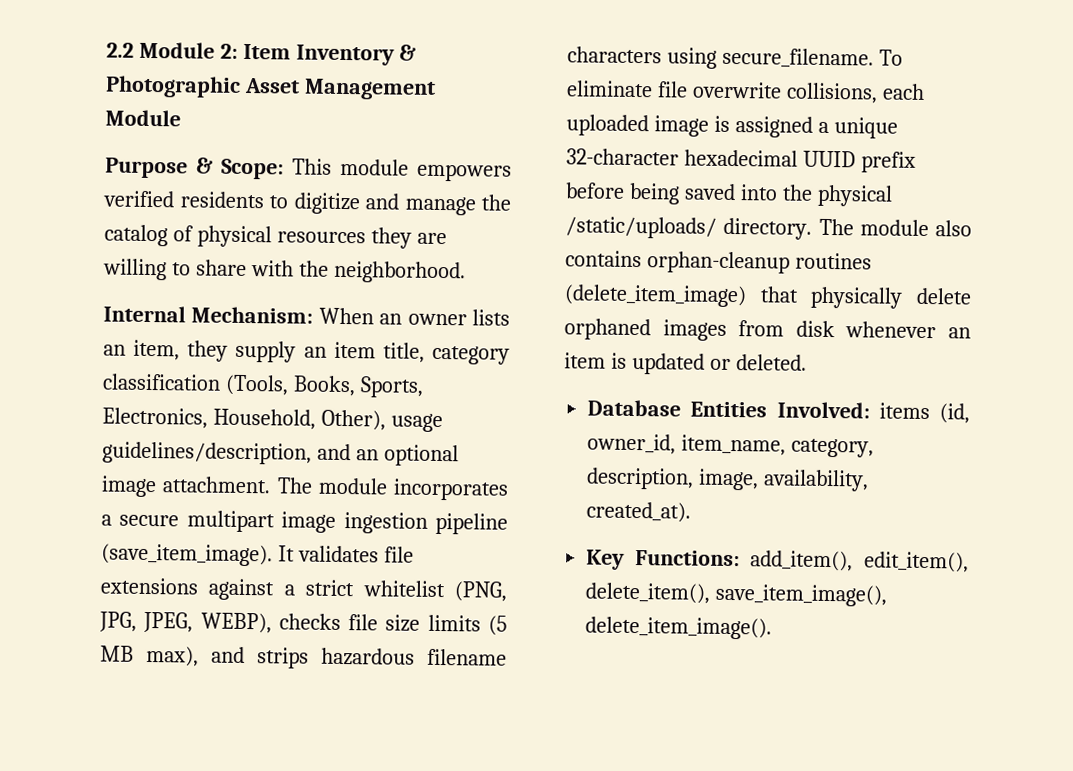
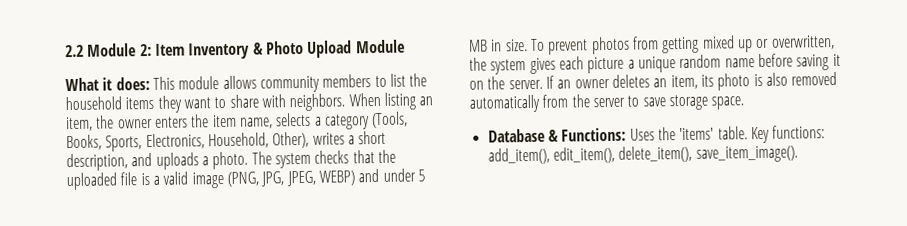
- 2.2 Module 2: Item Inventory & Photographic Asset Management Module
- Purpose & Scope: This module empowers verified residents to digitize and manage the catalog of physical resources they are willing to share with the neighborhood.
- Internal Mechanism: When an owner lists an item, they supply an item title, category classification (Tools, Books, Sports, Electronics, Household, Other), usage guidelines/description, and an optional image attachment. The module incorporates a secure multipart image ingestion pipeline (save_item_image). It validates file extensions against a strict whitelist (PNG, JPG, JPEG, WEBP), checks file size limits (5 MB max), and strips hazardous filename characters using secure_filename. To eliminate file overwrite collisions, each uploaded image is assigned a unique 32-character hexadecimal UUID prefix before being saved into the physical /static/uploads/ directory. The module also contains orphan-cleanup routines (delete_item_image) that physically delete orphaned images from disk whenever an item is updated or deleted.
- Database Entities Involved: items (id, owner_id, item_name, category, description, image, availability, created_at).
- Key Functions: add_item(), edit_item(), delete_item(), save_item_image(), delete_item_image().
+ 2.2 Module 2: Item Inventory & Photo Upload Module
+ What it does: This module allows community members to list the household items they want to share with neighbors. When listing an item, the owner enters the item name, selects a category (Tools, Books, Sports, Electronics, Household, Other), writes a short description, and uploads a photo. The system checks that the uploaded file is a valid image (PNG, JPG, JPEG, WEBP) and under 5 MB in size. To prevent photos from getting mixed up or overwritten, the system gives each picture a unique random name before saving it on the server. If an owner deletes an item, its photo is also removed automatically from the server to save storage space.
+ Database & Functions: Uses the 'items' table. Key functions: add_item(), edit_item(), delete_item(), save_item_image().

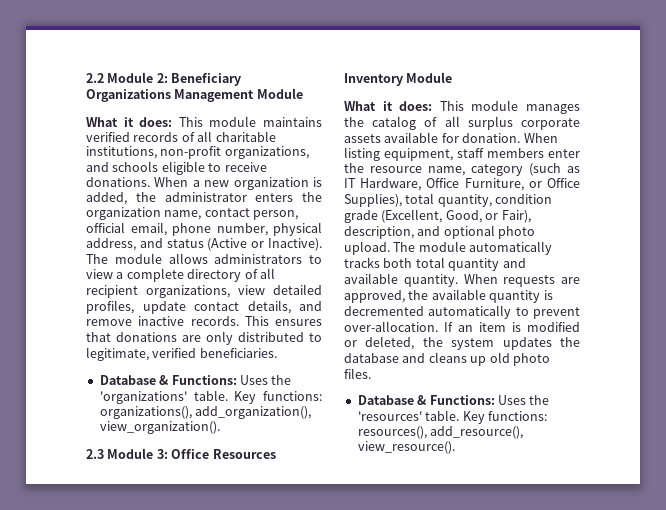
- 2.2 Module 2: Item Inventory & Photo Upload Module
- What it does: This module allows community members to list the household items they want to share with neighbors. When listing an item, the owner enters the item name, selects a category (Tools, Books, Sports, Electronics, Household, Other), writes a short description, and uploads a photo. The system checks that the uploaded file is a valid image (PNG, JPG, JPEG, WEBP) and under 5 MB in size. To prevent photos from getting mixed up or overwritten, the system gives each picture a unique random name before saving it on the server. If an owner deletes an item, its photo is also removed automatically from the server to save storage space.
- Database & Functions: Uses the 'items' table. Key functions: add_item(), edit_item(), delete_item(), save_item_image().
+ 2.2 Module 2: Beneficiary Organizations Management Module
+ What it does: This module maintains verified records of all charitable institutions, non-profit organizations, and schools eligible to receive donations. When a new organization is added, the administrator enters the organization name, contact person, official email, phone number, physical address, and status (Active or Inactive). The module allows administrators to view a complete directory of all recipient organizations, view detailed profiles, update contact details, and remove inactive records. This ensures that donations are only distributed to legitimate, verified beneficiaries.
+ Database & Functions: Uses the 'organizations' table. Key functions: organizations(), add_organization(), view_organization().
+ 2.3 Module 3: Office Resources Inventory Module
+ What it does: This module manages the catalog of all surplus corporate assets available for donation. When listing equipment, staff members enter the resource name, category (such as IT Hardware, Office Furniture, or Office Supplies), total quantity, condition grade (Excellent, Good, or Fair), description, and optional photo upload. The module automatically tracks both total quantity and available quantity. When requests are approved, the available quantity is decremented automatically to prevent over-allocation. If an item is modified or deleted, the system updates the database and cleans up old photo files.
+ Database & Functions: Uses the 'resources' table. Key functions: resources(), add_resource(), view_resource().

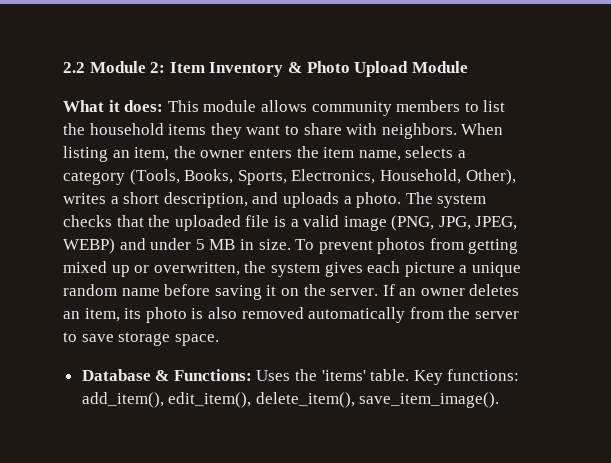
- 2.2 Module 2: Beneficiary Organizations Management Module
- What it does: This module maintains verified records of all charitable institutions, non-profit organizations, and schools eligible to receive donations. When a new organization is added, the administrator enters the organization name, contact person, official email, phone number, physical address, and status (Active or Inactive). The module allows administrators to view a complete directory of all recipient organizations, view detailed profiles, update contact details, and remove inactive records. This ensures that donations are only distributed to legitimate, verified beneficiaries.
- Database & Functions: Uses the 'organizations' table. Key functions: organizations(), add_organization(), view_organization().
- 2.3 Module 3: Office Resources Inventory Module
- What it does: This module manages the catalog of all surplus corporate assets available for donation. When listing equipment, staff members enter the resource name, category (such as IT Hardware, Office Furniture, or Office Supplies), total quantity, condition grade (Excellent, Good, or Fair), description, and optional photo upload. The module automatically tracks both total quantity and available quantity. When requests are approved, the available quantity is decremented automatically to prevent over-allocation. If an item is modified or deleted, the system updates the database and cleans up old photo files.
- Database & Functions: Uses the 'resources' table. Key functions: resources(), add_resource(), view_resource().
+ 2.2 Module 2: Item Inventory & Photo Upload Module
+ What it does: This module allows community members to list the household items they want to share with neighbors. When listing an item, the owner enters the item name, selects a category (Tools, Books, Sports, Electronics, Household, Other), writes a short description, and uploads a photo. The system checks that the uploaded file is a valid image (PNG, JPG, JPEG, WEBP) and under 5 MB in size. To prevent photos from getting mixed up or overwritten, the system gives each picture a unique random name before saving it on the server. If an owner deletes an item, its photo is also removed automatically from the server to save storage space.
+ Database & Functions: Uses the 'items' table. Key functions: add_item(), edit_item(), delete_item(), save_item_image().

